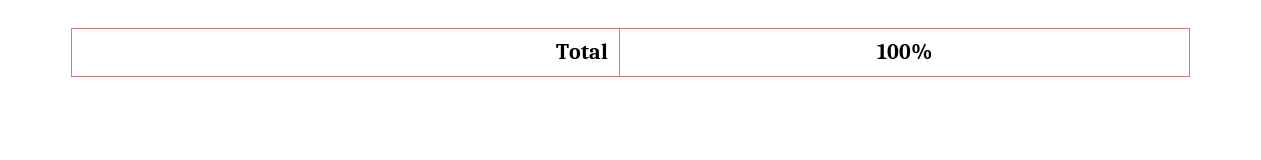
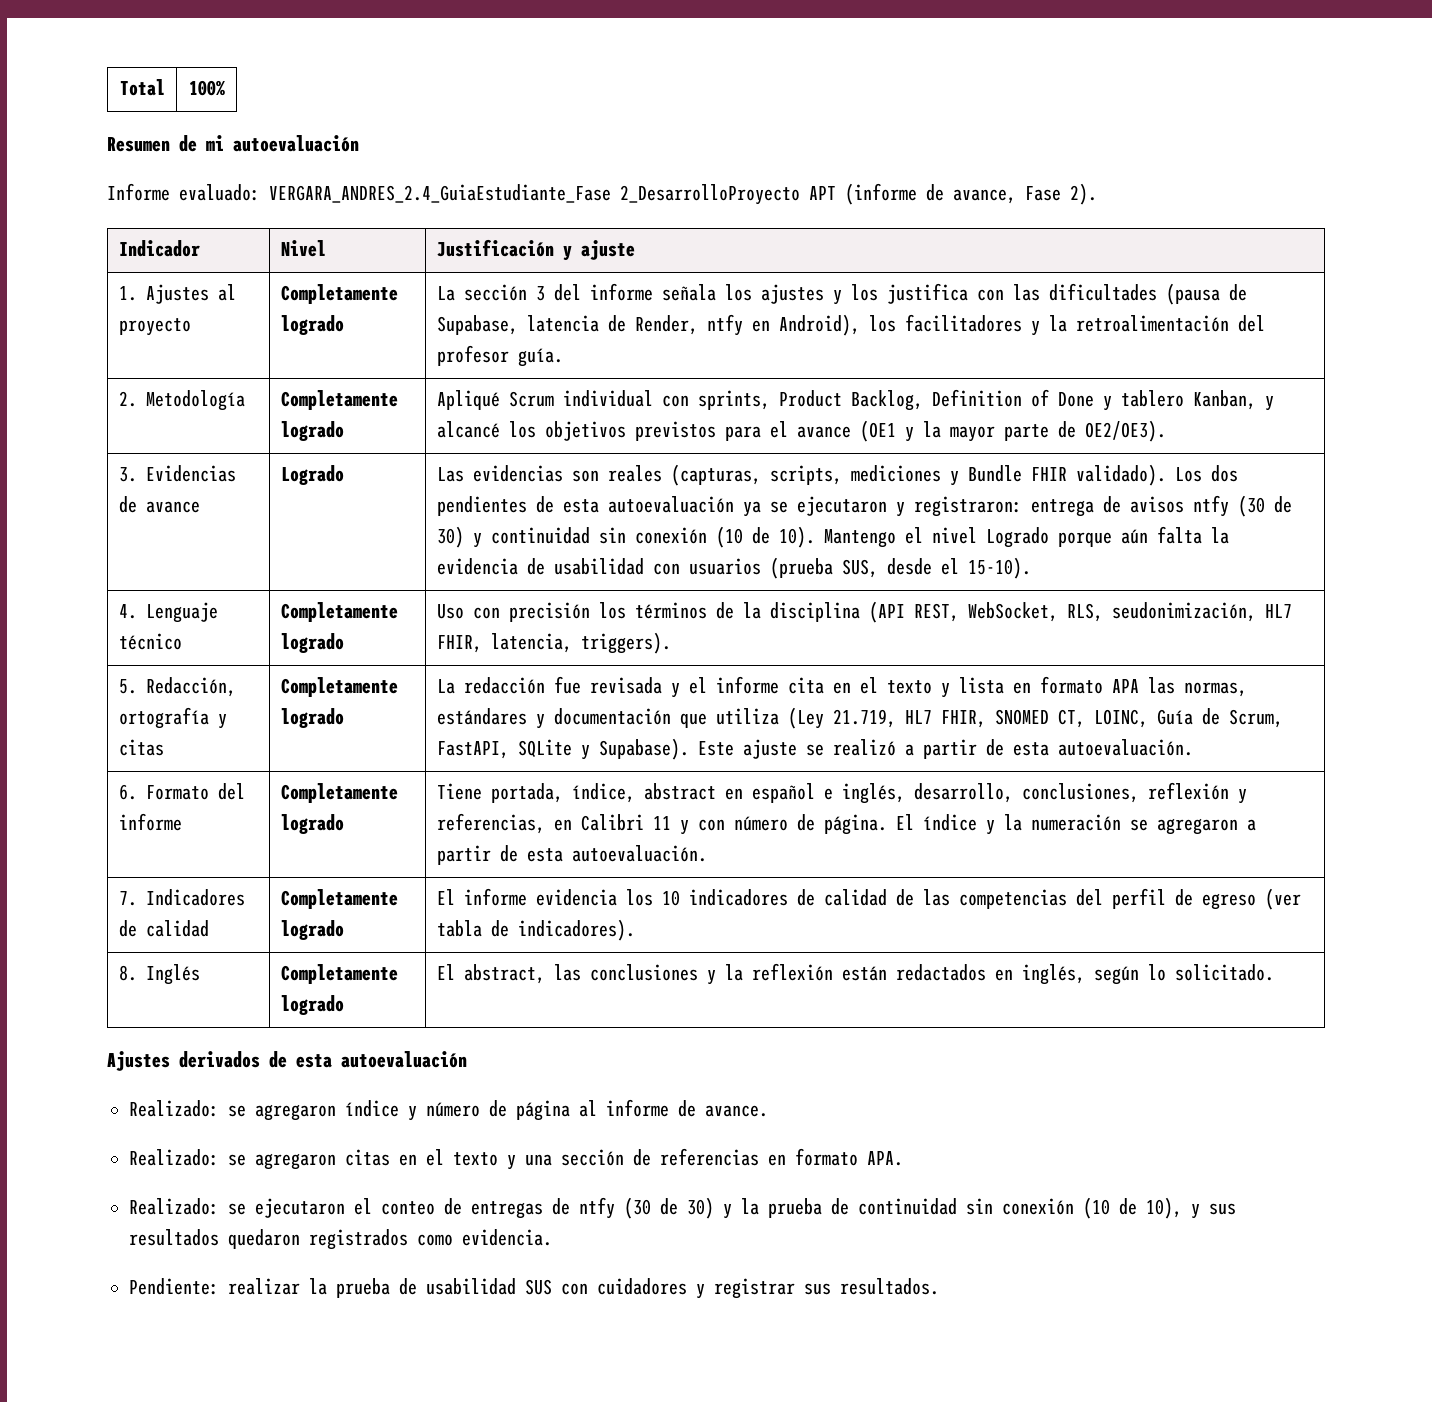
+ Resumen de mi autoevaluación
+ Informe evaluado: VERGARA_ANDRES_2.4_GuiaEstudiante_Fase 2_DesarrolloProyecto APT (informe de avance, Fase 2).
+ Indicador | Nivel | Justificación y ajuste
+ 1. Ajustes al proyecto | Completamente logrado | La sección 3 del informe señala los ajustes y los justifica con las dificultades (pausa de Supabase, latencia de Render, ntfy en Android), los facilitadores y la retroalimentación del profesor guía.
+ 2. Metodología | Completamente logrado | Apliqué Scrum individual con sprints, Product Backlog, Definition of Done y tablero Kanban, y alcancé los objetivos previstos para el avance (OE1 y la mayor parte de OE2/OE3).
+ 3. Evidencias de avance | Logrado | Las evidencias son reales (capturas, scripts, mediciones y Bundle FHIR validado). Los dos pendientes de esta autoevaluación ya se ejecutaron y registraron: entrega de avisos ntfy (30 de 30) y continuidad sin conexión (10 de 10). Mantengo el nivel Logrado porque aún falta la evidencia de usabilidad con usuarios (prueba SUS, desde el 15-10).
+ 4. Lenguaje técnico | Completamente logrado | Uso con precisión los términos de la disciplina (API REST, WebSocket, RLS, seudonimización, HL7 FHIR, latencia, triggers).
+ 5. Redacción, ortografía y citas | Completamente logrado | La redacción fue revisada y el informe cita en el texto y lista en formato APA las normas, estándares y documentación que utiliza (Ley 21.719, HL7 FHIR, SNOMED CT, LOINC, Guía de Scrum, FastAPI, SQLite y Supabase). Este ajuste se realizó a partir de esta autoevaluación.
+ 6. Formato del informe | Completamente logrado | Tiene portada, índice, abstract en español e inglés, desarrollo, conclusiones, reflexión y referencias, en Calibri 11 y con número de página. El índice y la numeración se agregaron a partir de esta autoevaluación.
+ 7. Indicadores de calidad | Completamente logrado | El informe evidencia los 10 indicadores de calidad de las competencias del perfil de egreso (ver tabla de indicadores).
+ 8. Inglés | Completamente logrado | El abstract, las conclusiones y la reflexión están redactados en inglés, según lo solicitado.
+ Ajustes derivados de esta autoevaluación
+ Realizado: se agregaron índice y número de página al informe de avance.
+ Realizado: se agregaron citas en el texto y una sección de referencias en formato APA.
+ Realizado: se ejecutaron el conteo de entregas de ntfy (30 de 30) y la prueba de continuidad sin conexión (10 de 10), y sus resultados quedaron registrados como evidencia.
+ Pendiente: realizar la prueba de usabilidad SUS con cuidadores y registrar sus resultados.

